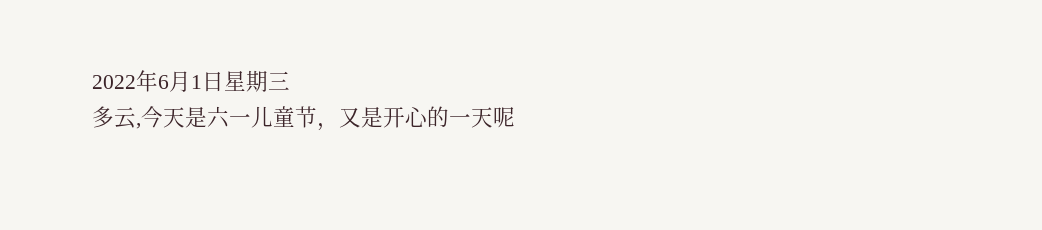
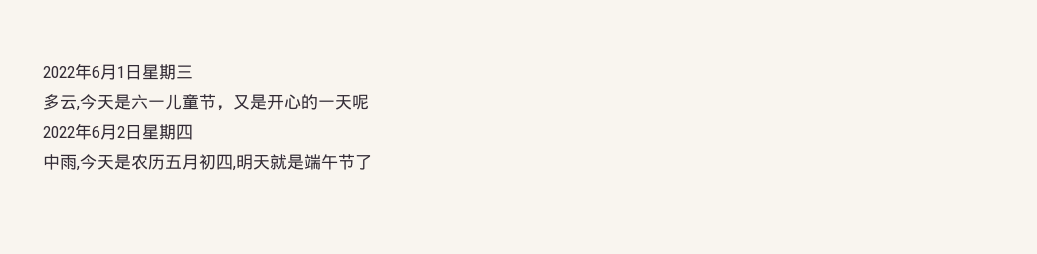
+ 2022年6月2日星期四
+ 中雨,今天是农历五月初四,明天就是端午节了

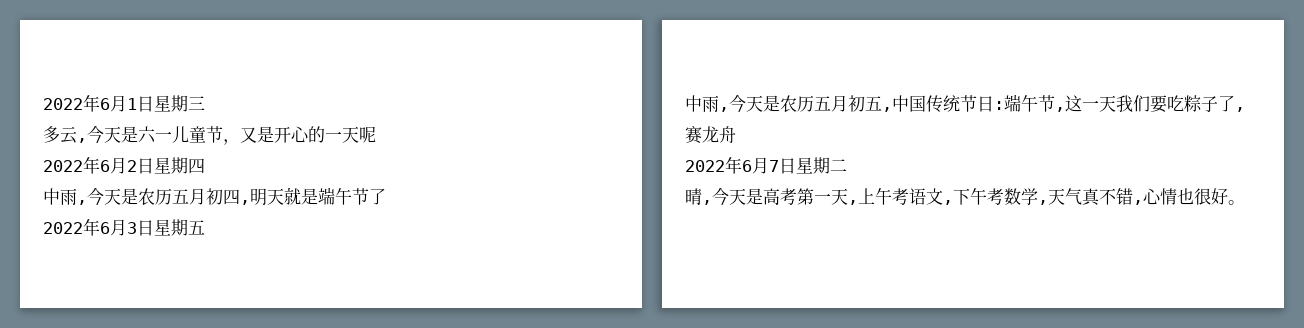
+ 2022年6月3日星期五
+ 中雨,今天是农历五月初五,中国传统节日:端午节,这一天我们要吃粽子了,赛龙舟
+ 2022年6月7日星期二
+ 晴,今天是高考第一天,上午考语文,下午考数学,天气真不错,心情也很好。

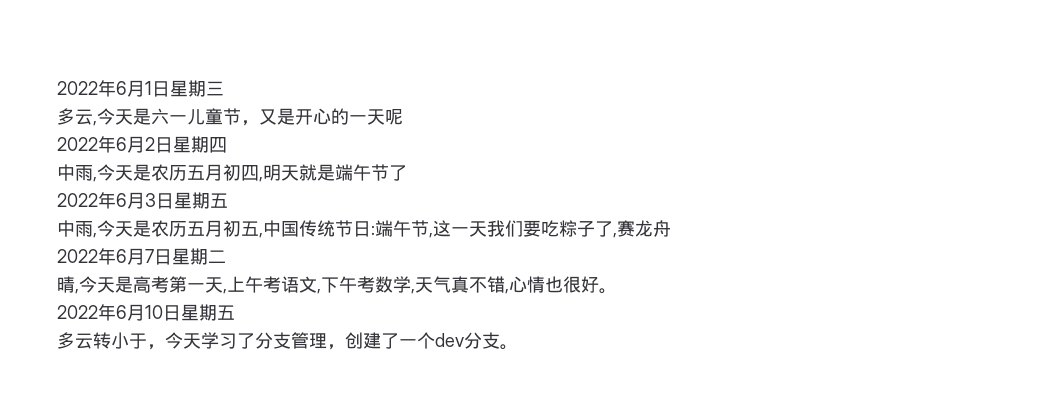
+ 2022年6月10日星期五
+ 多云转小于，今天学习了分支管理，创建了一个dev分支。

